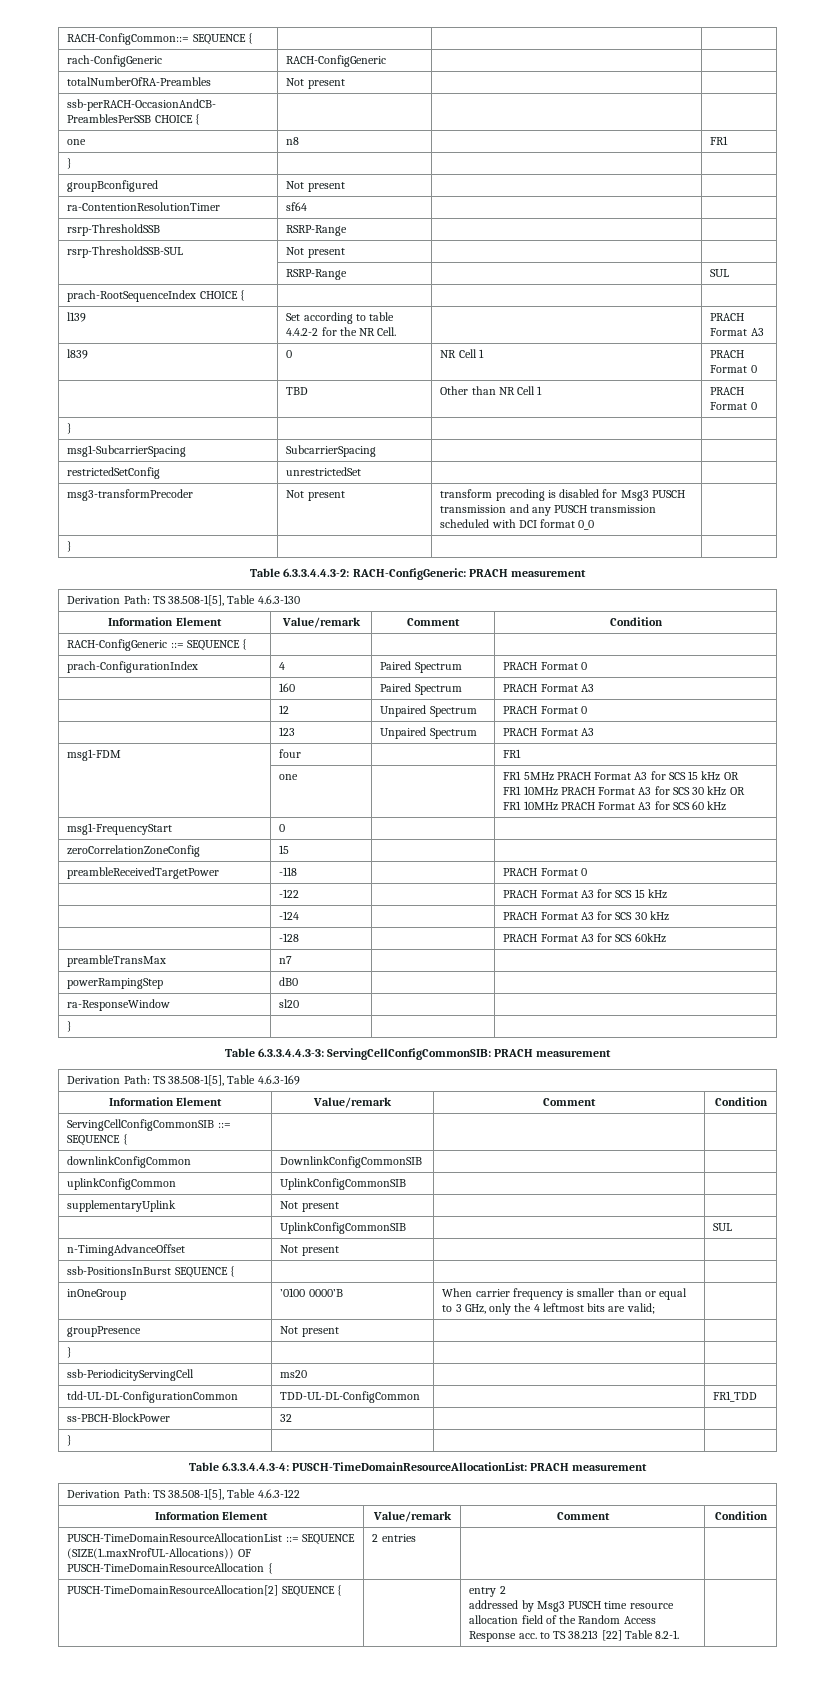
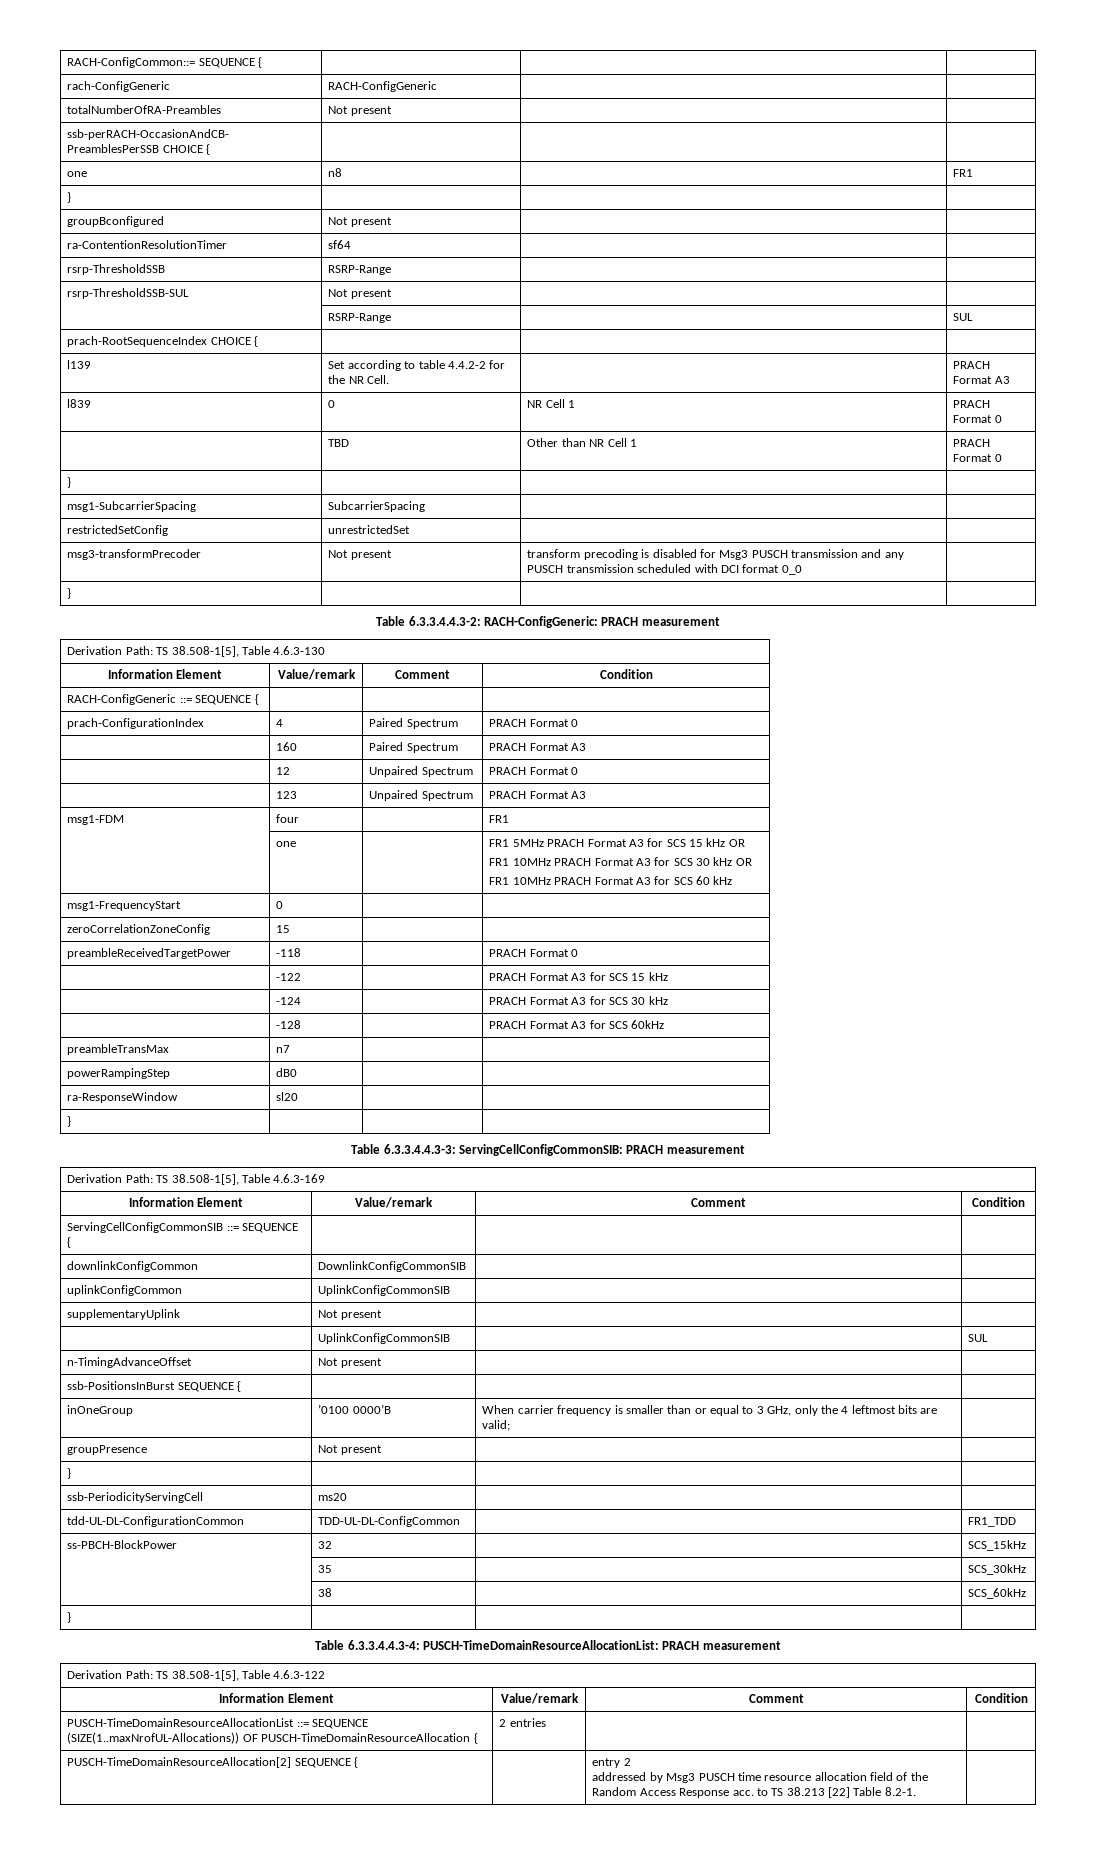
- ss-PBCH-BlockPower | 32 | |
+ ss-PBCH-BlockPower | 32 | | SCS_15kHz
+ | 35 | | SCS_30kHz
+ | 38 | | SCS_60kHz

